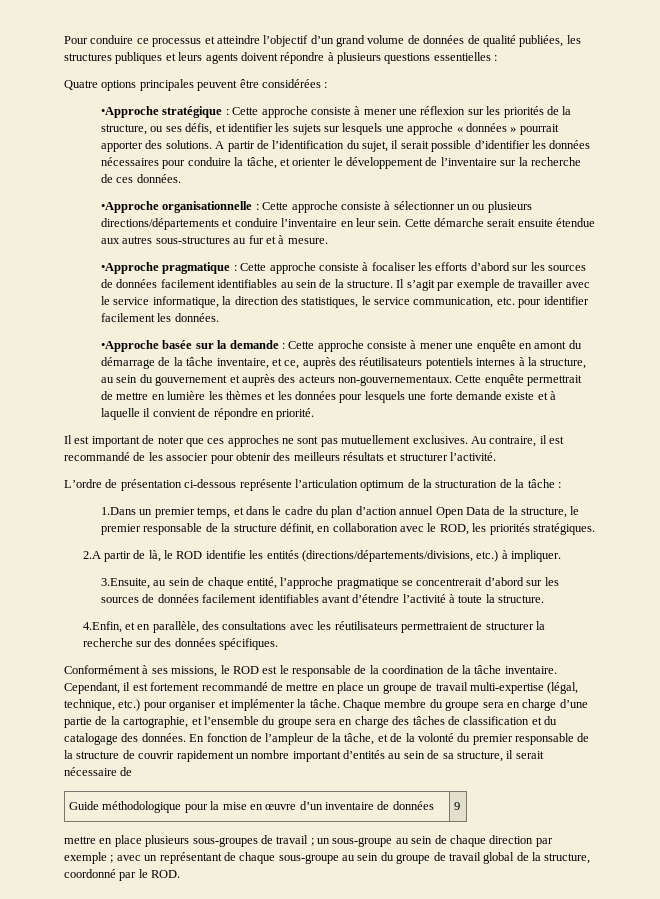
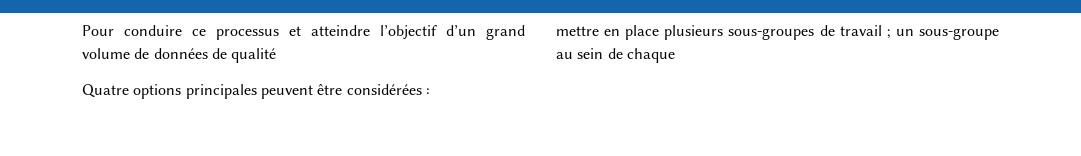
- Pour conduire ce processus et atteindre l’objectif d’un grand volume de données de qualité publiées, les structures publiques et leurs agents doivent répondre à plusieurs questions essentielles :
+ Pour conduire ce processus et atteindre l’objectif d’un grand volume de données de qualité
- •Approche stratégique : Cette approche consiste à mener une réflexion sur les priorités de la structure, ou ses défis, et identifier les sujets sur lesquels une approche « données » pourrait apporter des solutions. A partir de l’identification du sujet, il serait possible d’identifier les données nécessaires pour conduire la tâche, et orienter le développement de l’inventaire sur la recherche de ces données.
- •Approche organisationnelle : Cette approche consiste à sélectionner un ou plusieurs directions/départements et conduire l’inventaire en leur sein. Cette démarche serait ensuite étendue aux autres sous-structures au fur et à mesure.
- •Approche pragmatique : Cette approche consiste à focaliser les efforts d’abord sur les sources de données facilement identifiables au sein de la structure. Il s’agit par exemple de travailler avec le service informatique, la direction des statistiques, le service communication, etc. pour identifier facilement les données.
- •Approche basée sur la demande : Cette approche consiste à mener une enquête en amont du démarrage de la tâche inventaire, et ce, auprès des réutilisateurs potentiels internes à la structure, au sein du gouvernement et auprès des acteurs non-gouvernementaux. Cette enquête permettrait de mettre en lumière les thèmes et les données pour lesquels une forte demande existe et à laquelle il convient de répondre en priorité.
- Il est important de noter que ces approches ne sont pas mutuellement exclusives. Au contraire, il est recommandé de les associer pour obtenir des meilleurs résultats et structurer l’activité.
- L’ordre de présentation ci-dessous représente l’articulation optimum de la structuration de la tâche :
- 1.Dans un premier temps, et dans le cadre du plan d’action annuel Open Data de la structure, le premier responsable de la structure définit, en collaboration avec le ROD, les priorités stratégiques.
- 2.A partir de là, le ROD identifie les entités (directions/départements/divisions, etc.) à impliquer.
- 3.Ensuite, au sein de chaque entité, l’approche pragmatique se concentrerait d’abord sur les sources de données facilement identifiables avant d’étendre l’activité à toute la structure.
- 4.Enfin, et en parallèle, des consultations avec les réutilisateurs permettraient de structurer la recherche sur des données spécifiques.
- Conformément à ses missions, le ROD est le responsable de la coordination de la tâche inventaire. Cependant, il est fortement recommandé de mettre en place un groupe de travail multi-expertise (légal, technique, etc.) pour organiser et implémenter la tâche. Chaque membre du groupe sera en charge d’une partie de la cartographie, et l’ensemble du groupe sera en charge des tâches de classification et du catalogage des données. En fonction de l’ampleur de la tâche, et de la volonté du premier responsable de la structure de couvrir rapidement un nombre important d’entités au sein de sa structure, il serait nécessaire de
- Guide méthodologique pour la mise en œuvre d’un inventaire de données | 9
- mettre en place plusieurs sous-groupes de travail ; un sous-groupe au sein de chaque direction par exemple ; avec un représentant de chaque sous-groupe au sein du groupe de travail global de la structure, coordonné par le ROD.
+ mettre en place plusieurs sous-groupes de travail ; un sous-groupe au sein de chaque

